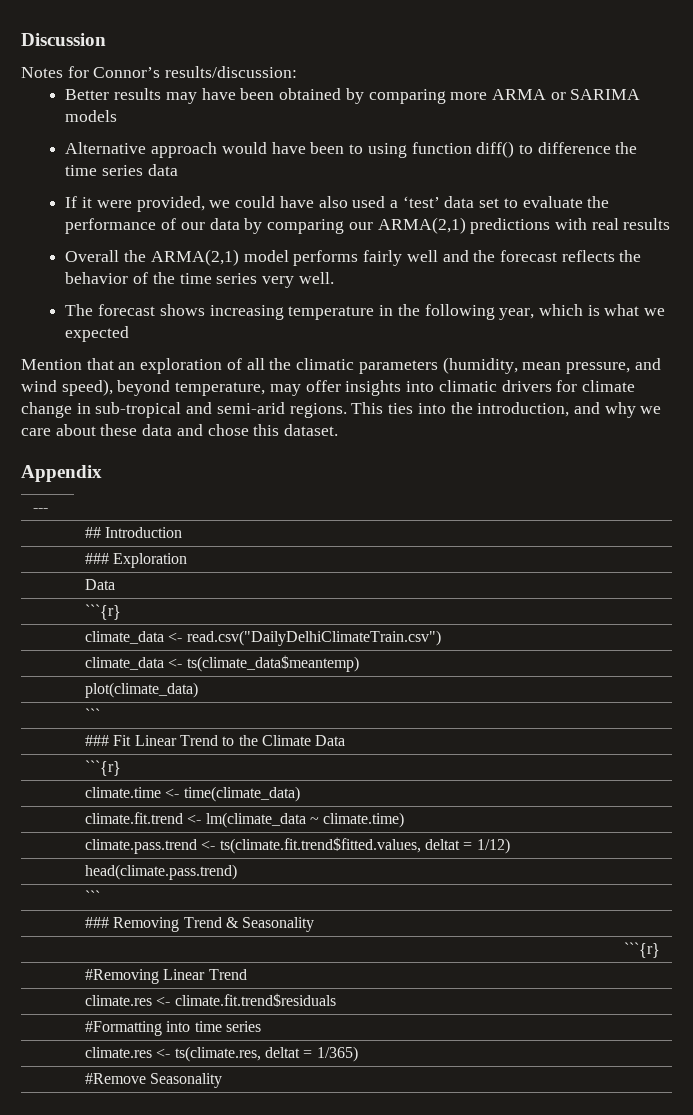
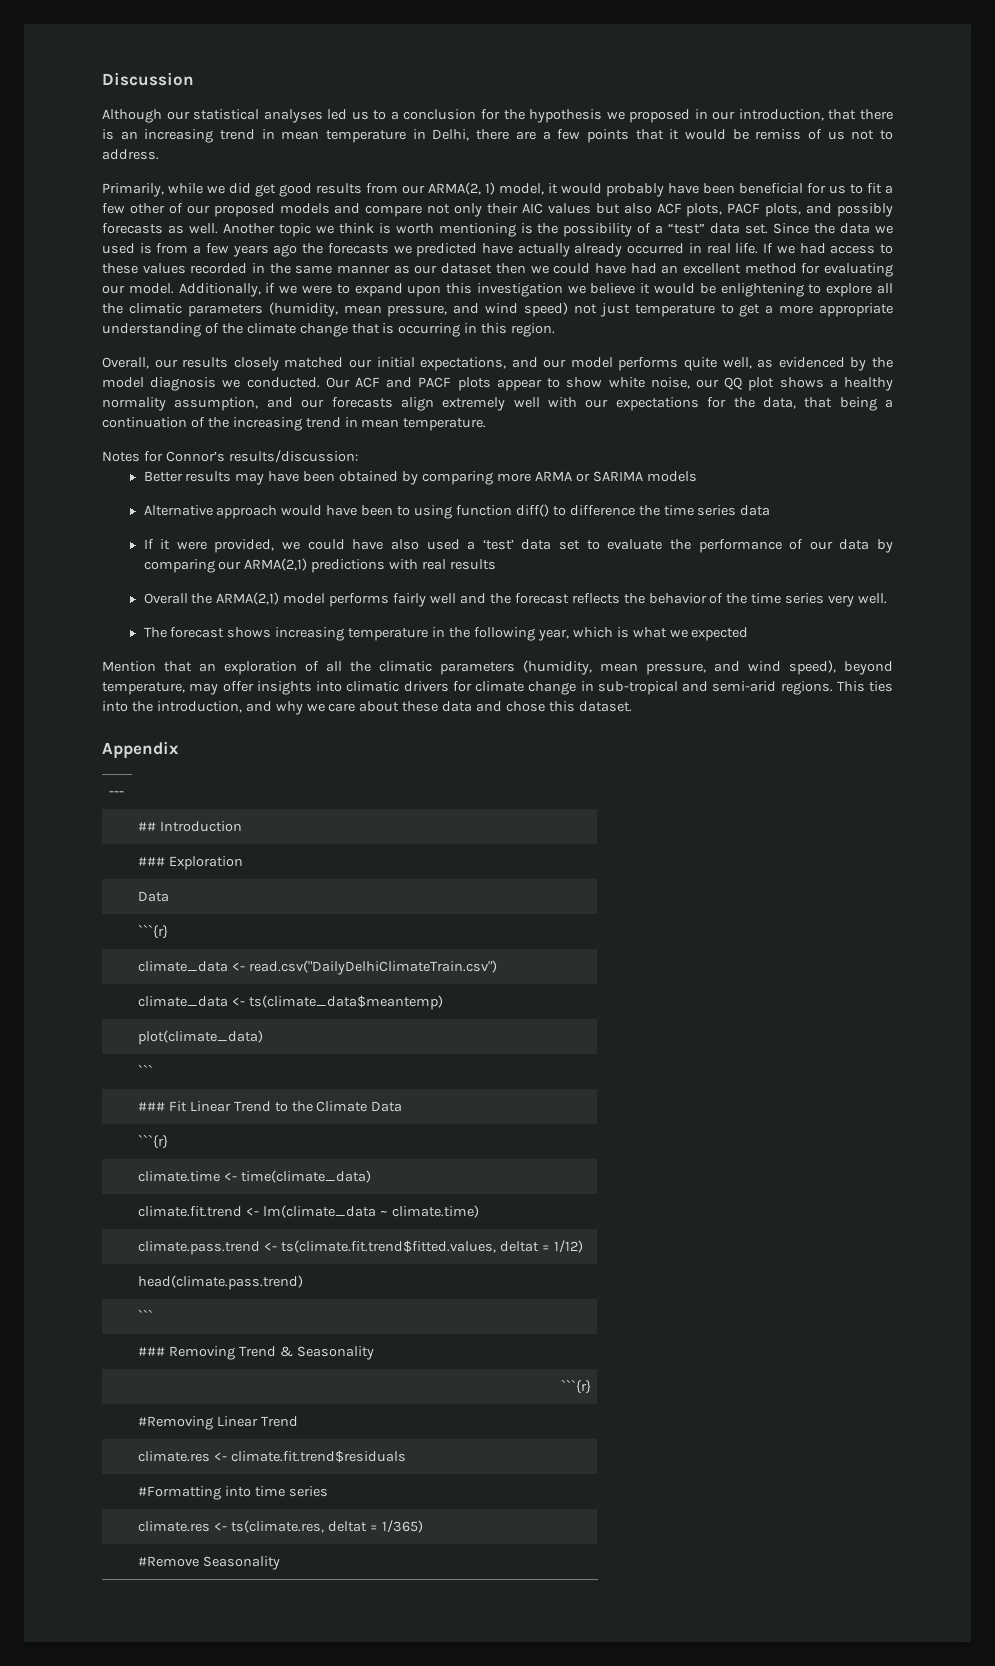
+ Although our statistical analyses led us to a conclusion for the hypothesis we proposed in our introduction, that there is an increasing trend in mean temperature in Delhi, there are a few points that it would be remiss of us not to address.
+ Primarily, while we did get good results from our ARMA(2, 1) model, it would probably have been beneficial for us to fit a few other of our proposed models and compare not only their AIC values but also ACF plots, PACF plots, and possibly forecasts as well. Another topic we think is worth mentioning is the possibility of a “test” data set. Since the data we used is from a few years ago the forecasts we predicted have actually already occurred in real life. If we had access to these values recorded in the same manner as our dataset then we could have had an excellent method for evaluating our model. Additionally, if we were to expand upon this investigation we believe it would be enlightening to explore all the climatic parameters (humidity, mean pressure, and wind speed) not just temperature to get a more appropriate understanding of the climate change that is occurring in this region.
+ Overall, our results closely matched our initial expectations, and our model performs quite well, as evidenced by the model diagnosis we conducted. Our ACF and PACF plots appear to show white noise, our QQ plot shows a healthy normality assumption, and our forecasts align extremely well with our expectations for the data, that being a continuation of the increasing trend in mean temperature.

